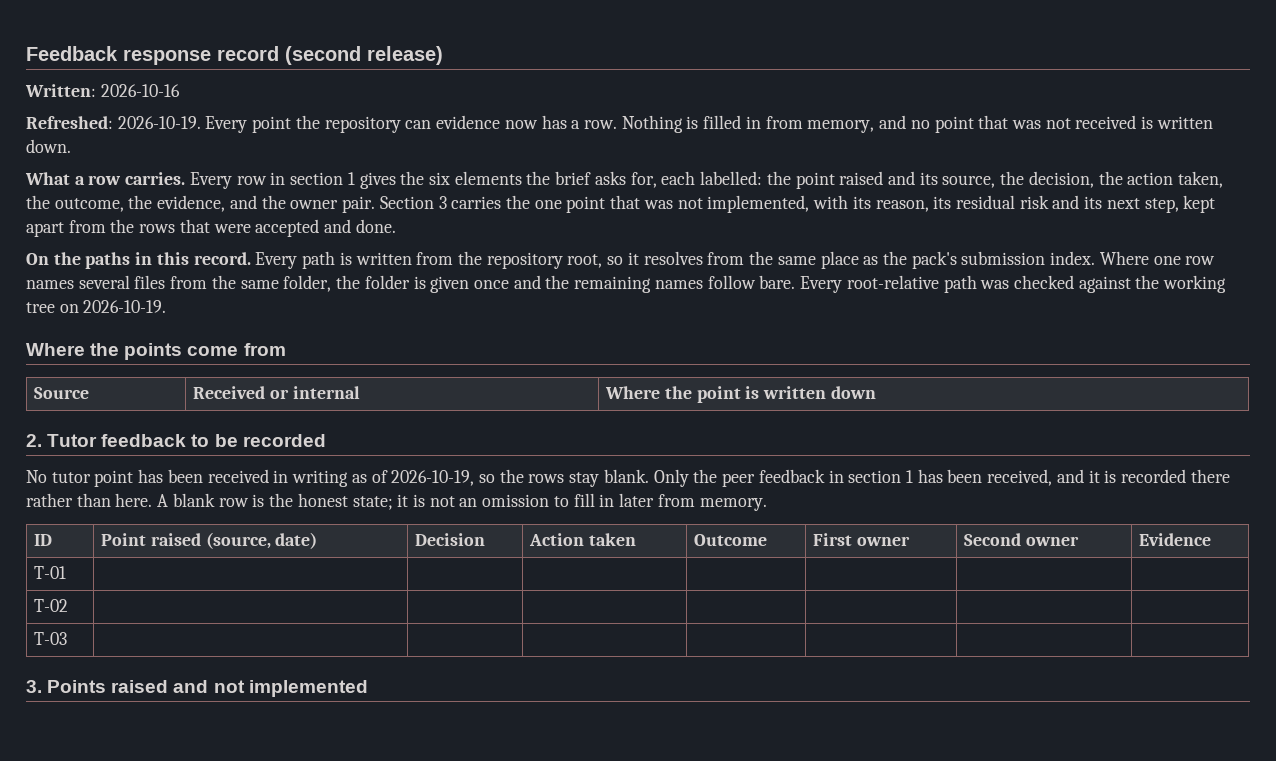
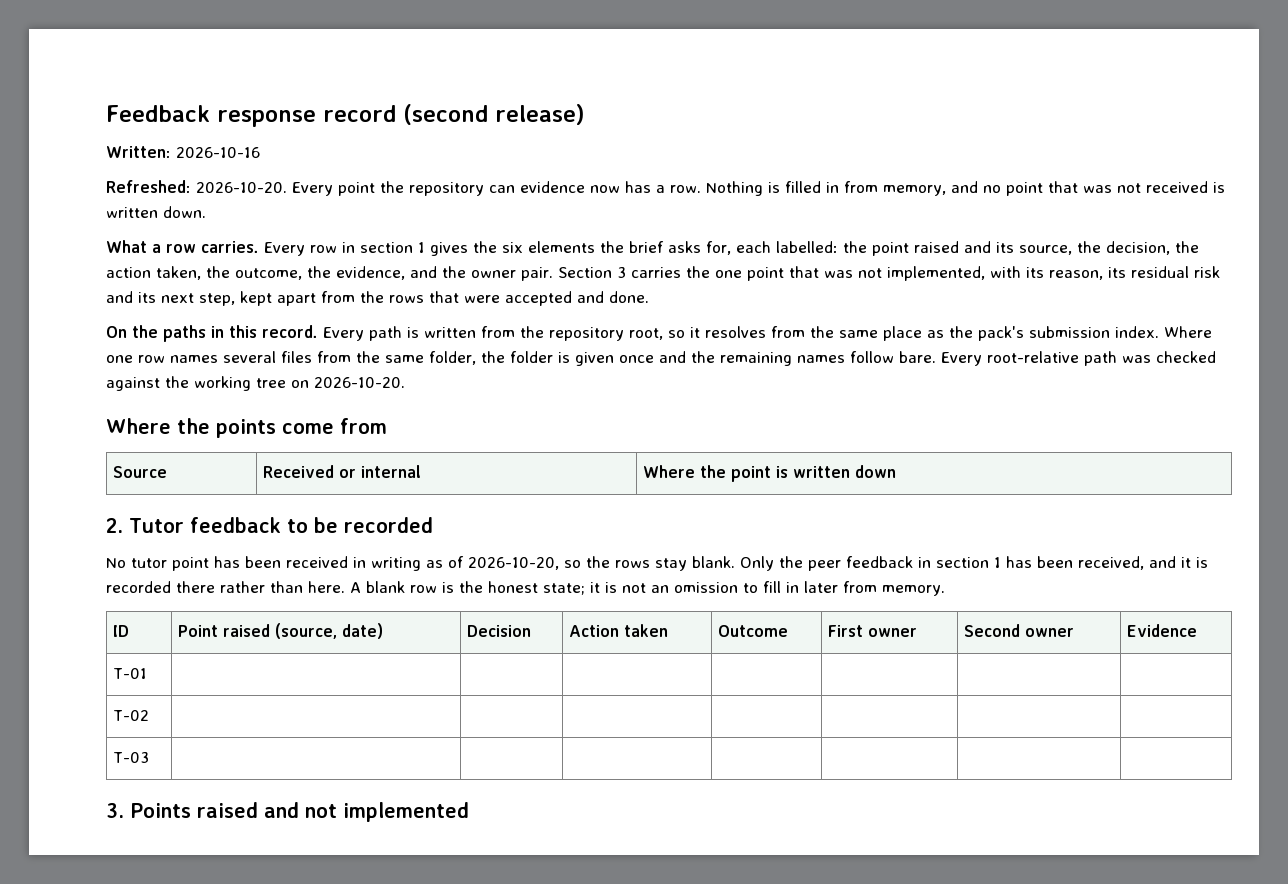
- Refreshed: 2026-10-19.
+ Refreshed: 2026-10-20.
- Every root-relative path was checked against the working tree on 2026-10-19.
+ Every root-relative path was checked against the working tree on 2026-10-20.
- No tutor point has been received in writing as of 2026-10-19, so the rows stay blank.
+ No tutor point has been received in writing as of 2026-10-20, so the rows stay blank.

